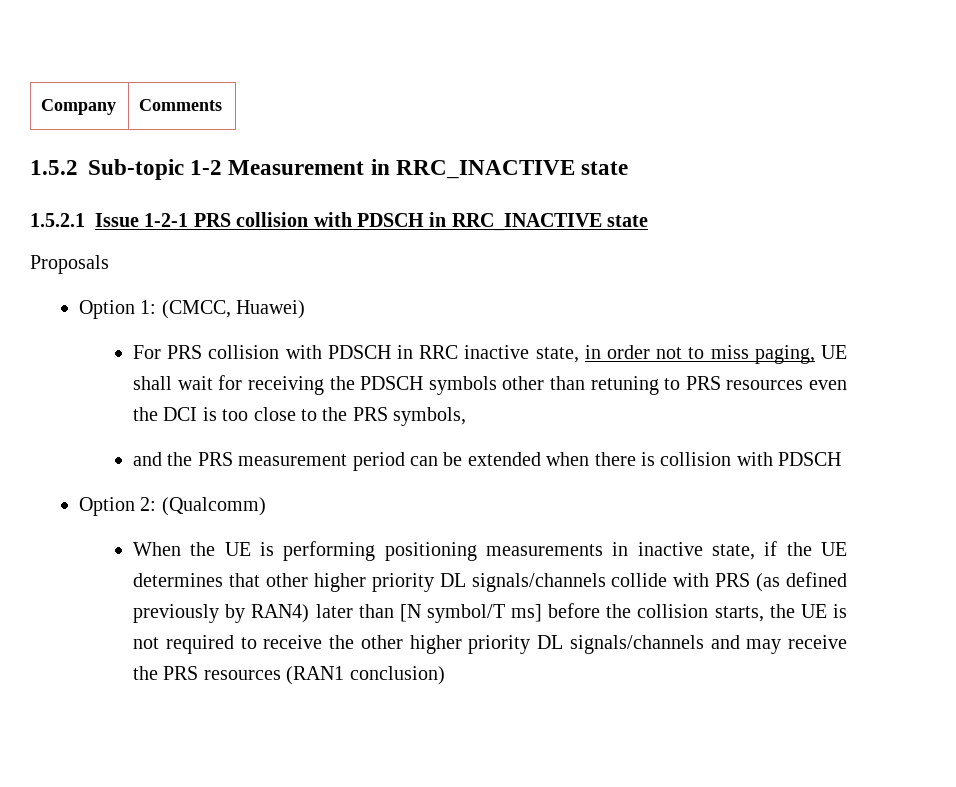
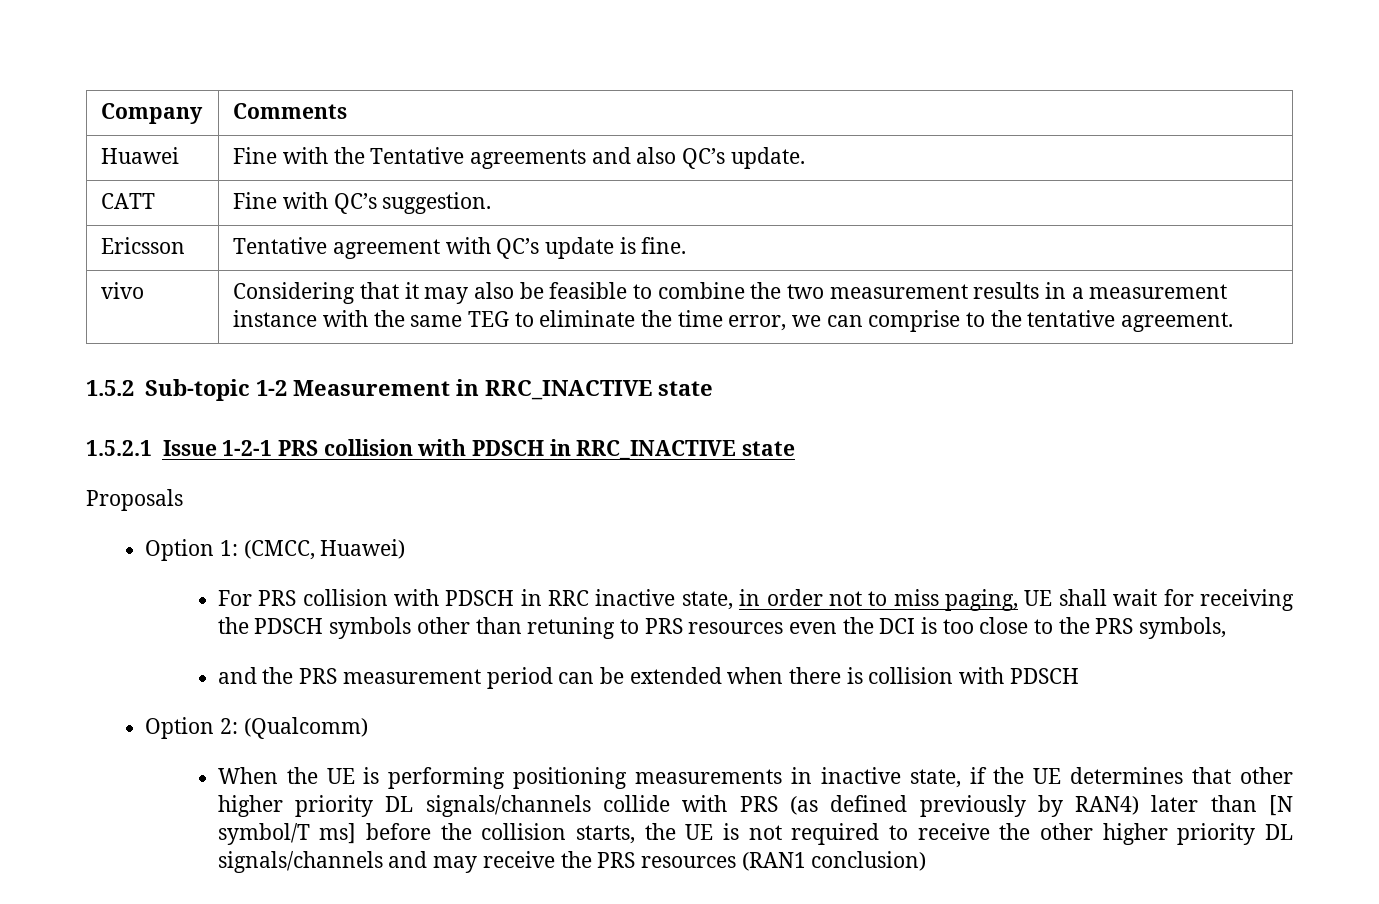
+ Huawei | Fine with the Tentative agreements and also QC’s update.
+ CATT | Fine with QC’s suggestion.
+ Ericsson | Tentative agreement with QC’s update is fine.
+ vivo | Considering that it may also be feasible to combine the two measurement results in a measurement instance with the same TEG to eliminate the time error, we can comprise to the tentative agreement.

